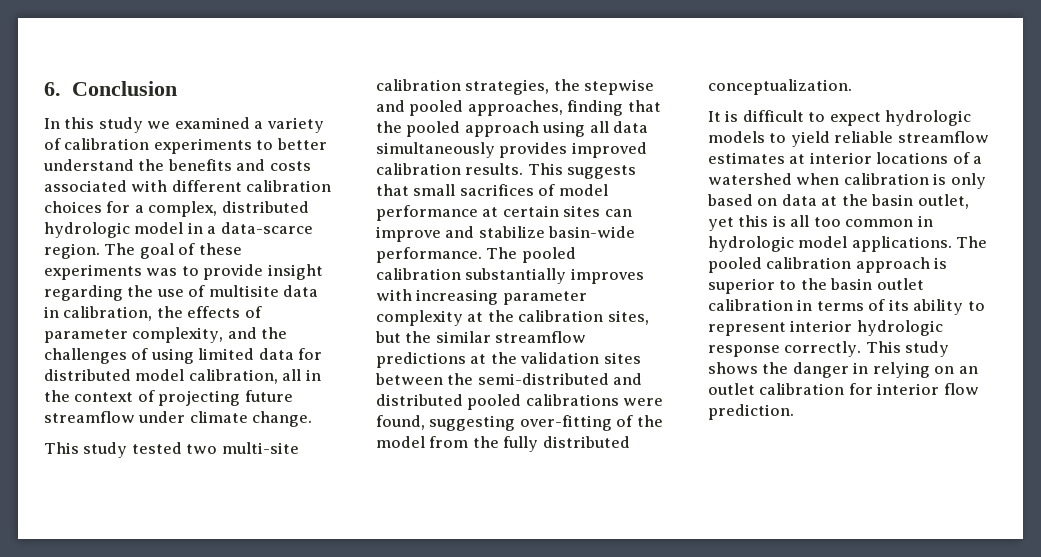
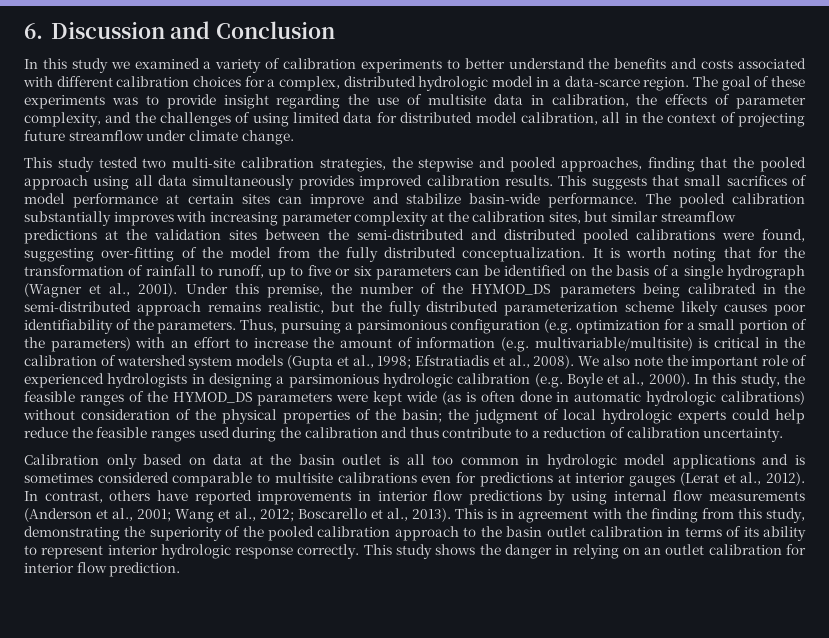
- 6. Conclusion
+ 6. Discussion and Conclusion
- The pooled calibration substantially improves with increasing parameter complexity at the calibration sites, but the similar streamflow predictions at the validation sites between the semi-distributed and distributed pooled calibrations were found, suggesting over-fitting of the model from the fully distributed conceptualization.
- It is difficult to expect hydrologic models to yield reliable streamflow estimates at interior locations of a watershed when calibration is only based on data at the basin outlet, yet this is all too common in hydrologic model applications. The pooled calibration approach is superior to the basin outlet calibration in terms of its ability to represent interior hydrologic response correctly.
+ The pooled calibration substantially improves with increasing parameter complexity at the calibration sites, but similar streamflow predictions at the validation sites between the semi-distributed and distributed pooled calibrations were found, suggesting over-fitting of the model from the fully distributed conceptualization. It is worth noting that for the transformation of rainfall to runoff, up to five or six parameters can be identified on the basis of a single hydrograph (Wagner et al., 2001). Under this premise, the number of the HYMOD_DS parameters being calibrated in the semi-distributed approach remains realistic, but the fully distributed parameterization scheme likely causes poor identifiability of the parameters. Thus, pursuing a parsimonious configuration (e.g. optimization for a small portion of the parameters) with an effort to increase the amount of information (e.g. multivariable/multisite) is critical in the calibration of watershed system models (Gupta et al., 1998; Efstratiadis et al., 2008). We also note the important role of experienced hydrologists in designing a parsimonious hydrologic calibration (e.g. Boyle et al., 2000). In this study, the feasible ranges of the HYMOD_DS parameters were kept wide (as is often done in automatic hydrologic calibrations) without consideration of the physical properties of the basin; the judgment of local hydrologic experts could help reduce the feasible ranges used during the calibration and thus contribute to a reduction of calibration uncertainty.
+ Calibration only based on data at the basin outlet is all too common in hydrologic model applications and is sometimes considered comparable to multisite calibrations even for predictions at interior gauges (Lerat et al., 2012). In contrast, others have reported improvements in interior flow predictions by using internal flow measurements (Anderson et al., 2001; Wang et al., 2012; Boscarello et al., 2013). This is in agreement with the finding from this study, demonstrating the superiority of the pooled calibration approach to the basin outlet calibration in terms of its ability to represent interior hydrologic response correctly.

